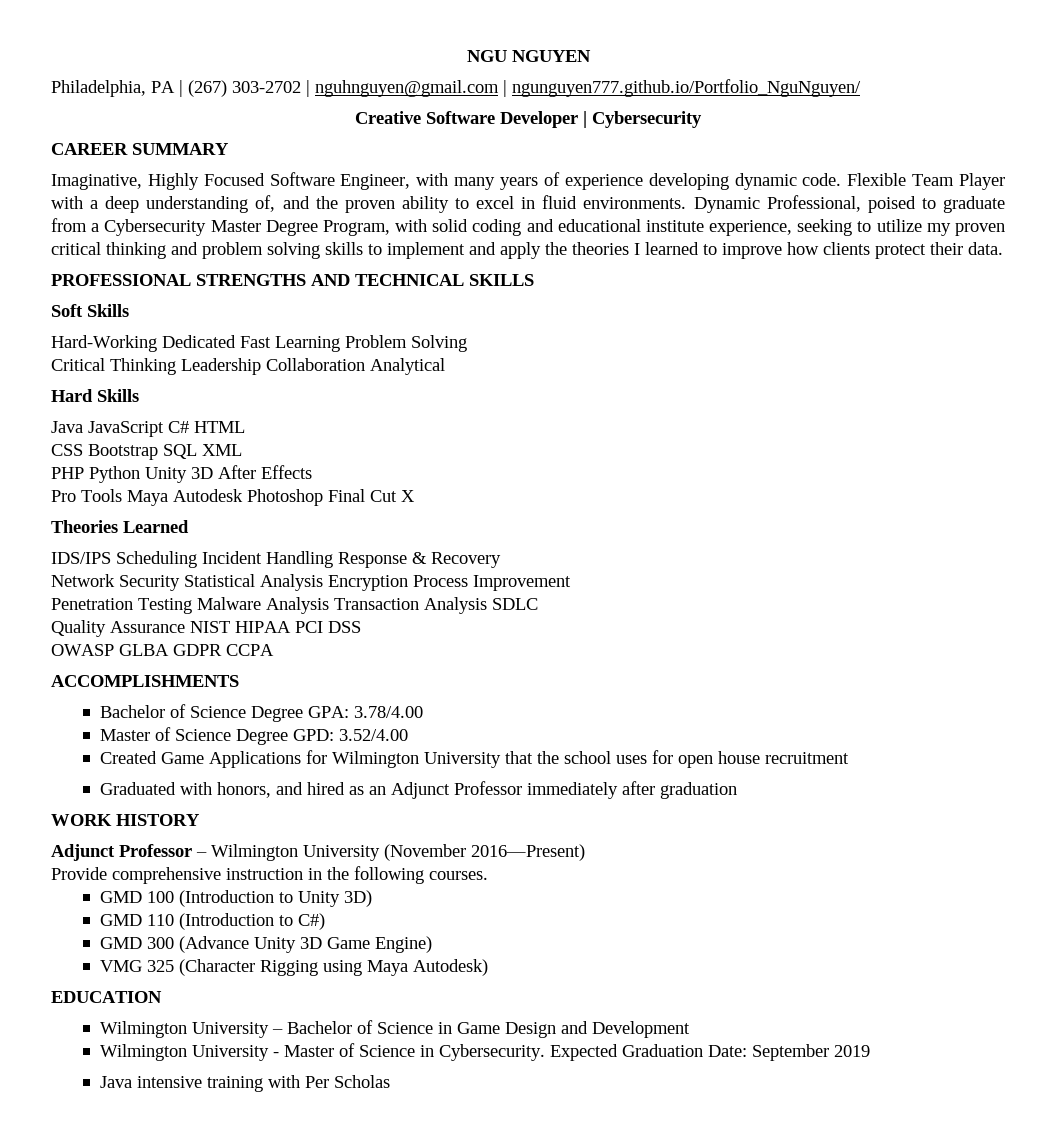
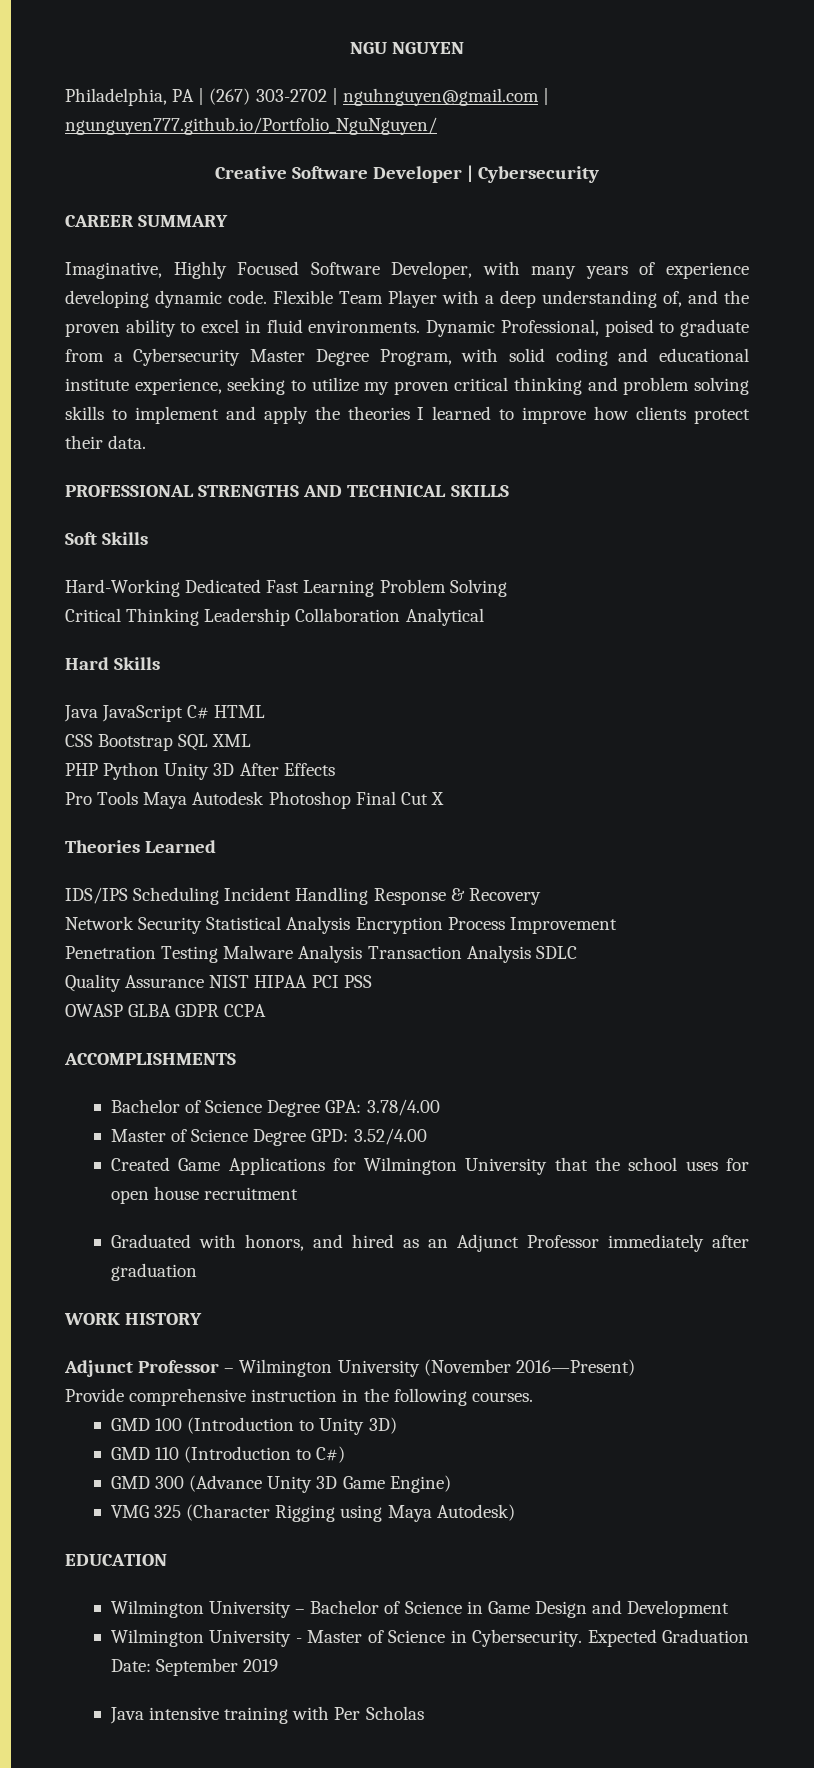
- Imaginative, Highly Focused Software Engineer, with many years of experience developing dynamic code.
+ Imaginative, Highly Focused Software Developer, with many years of experience developing dynamic code.
- Quality Assurance NIST HIPAA PCI DSS
+ Quality Assurance NIST HIPAA PCI PSS

